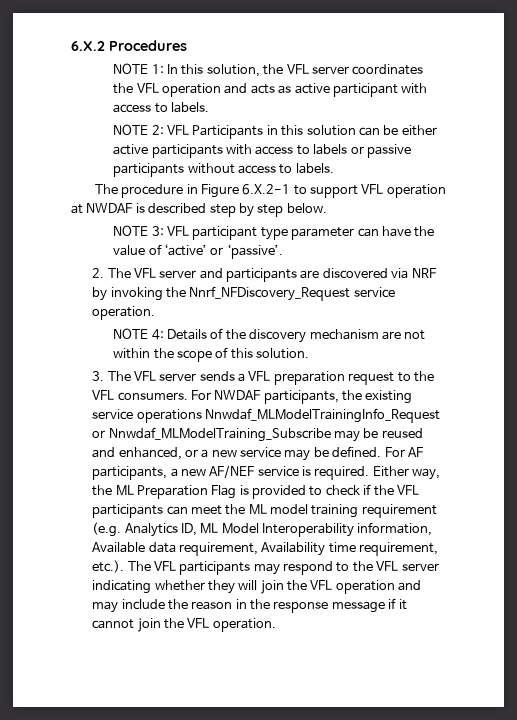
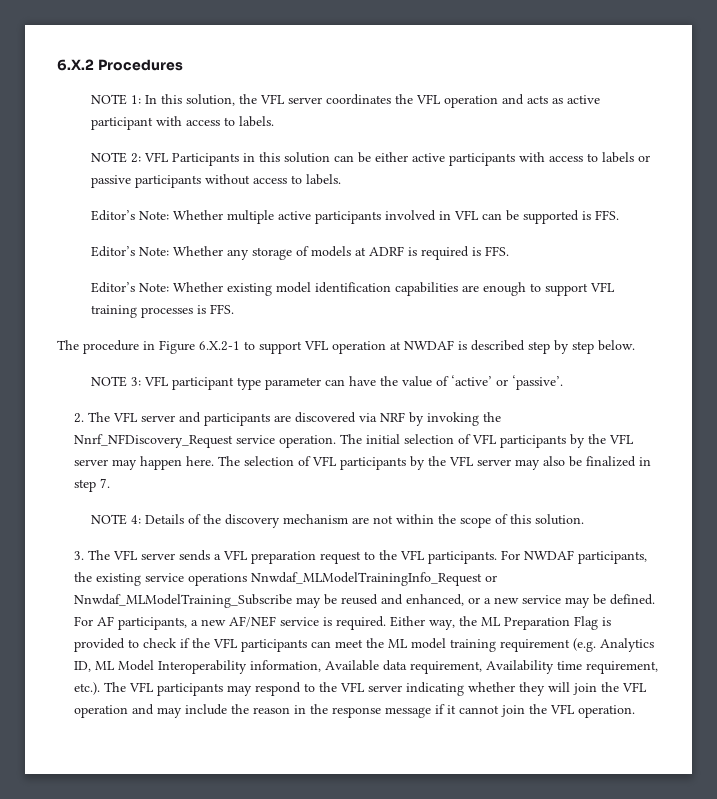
+ Editor’s Note: Whether multiple active participants involved in VFL can be supported is FFS.
+ Editor’s Note: Whether any storage of models at ADRF is required is FFS.
+ Editor’s Note: Whether existing model identification capabilities are enough to support VFL training processes is FFS.
+ The initial selection of VFL participants by the VFL server may happen here. The selection of VFL participants by the VFL server may also be finalized in step 7.
- 3. The VFL server sends a VFL preparation request to the VFL consumers.
+ 3. The VFL server sends a VFL preparation request to the VFL participants.

